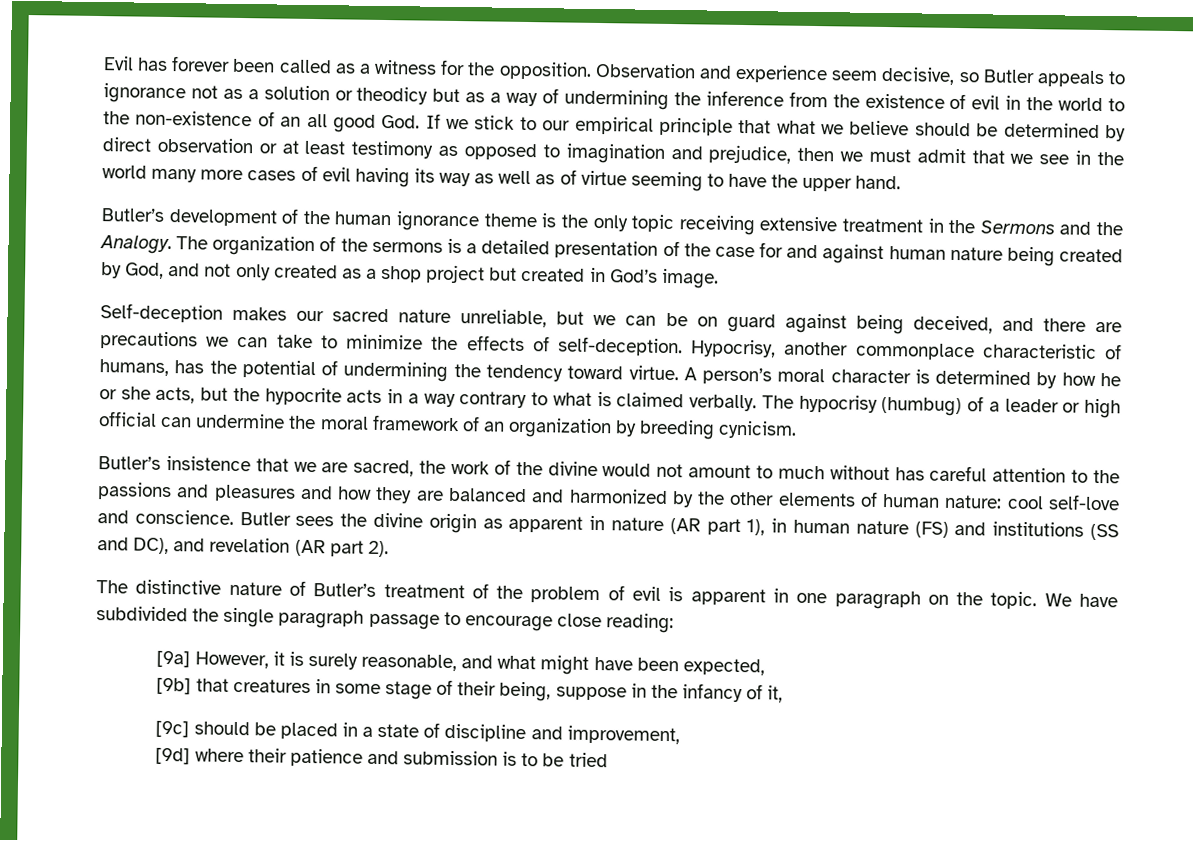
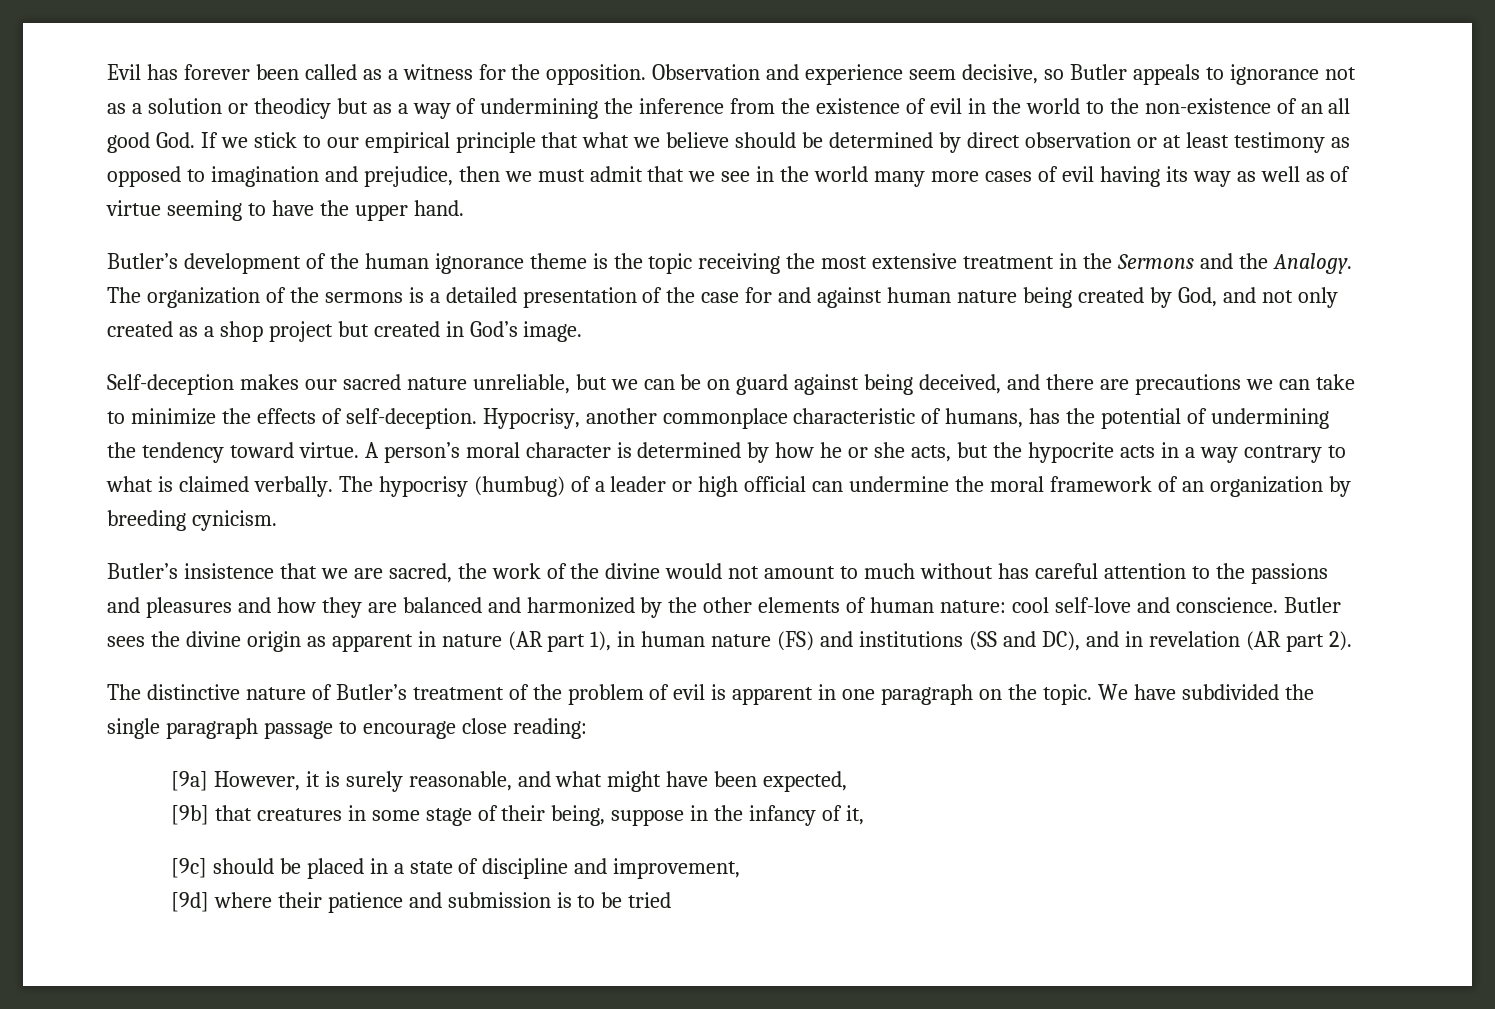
- Butler’s development of the human ignorance theme is the only topic receiving extensive treatment in the Sermons and the Analogy.
+ Butler’s development of the human ignorance theme is the topic receiving the most extensive treatment in the Sermons and the Analogy.
- Butler sees the divine origin as apparent in nature (AR part 1), in human nature (FS) and institutions (SS and DC), and revelation (AR part 2).
+ Butler sees the divine origin as apparent in nature (AR part 1), in human nature (FS) and institutions (SS and DC), and in revelation (AR part 2).

